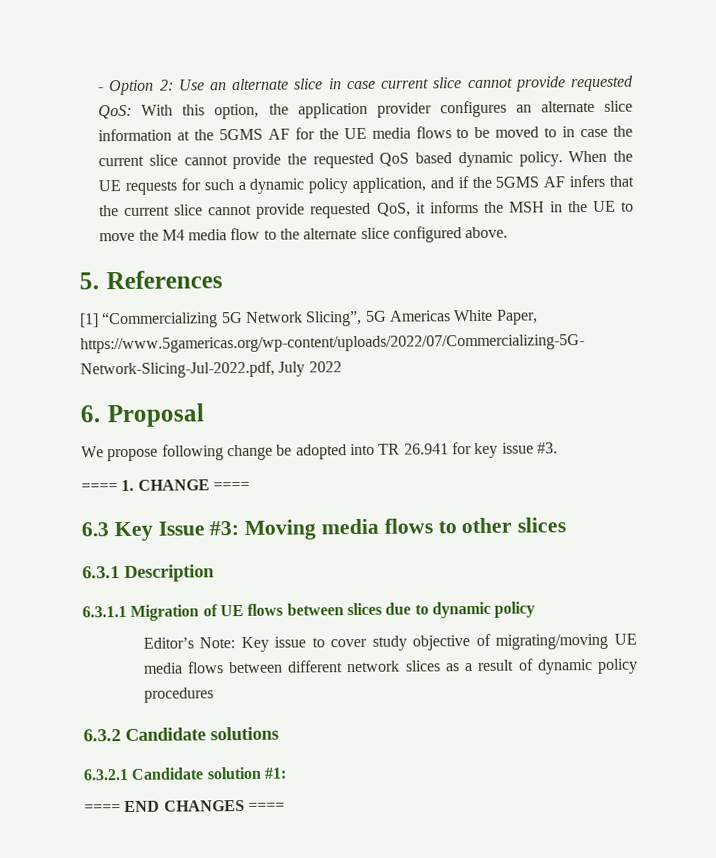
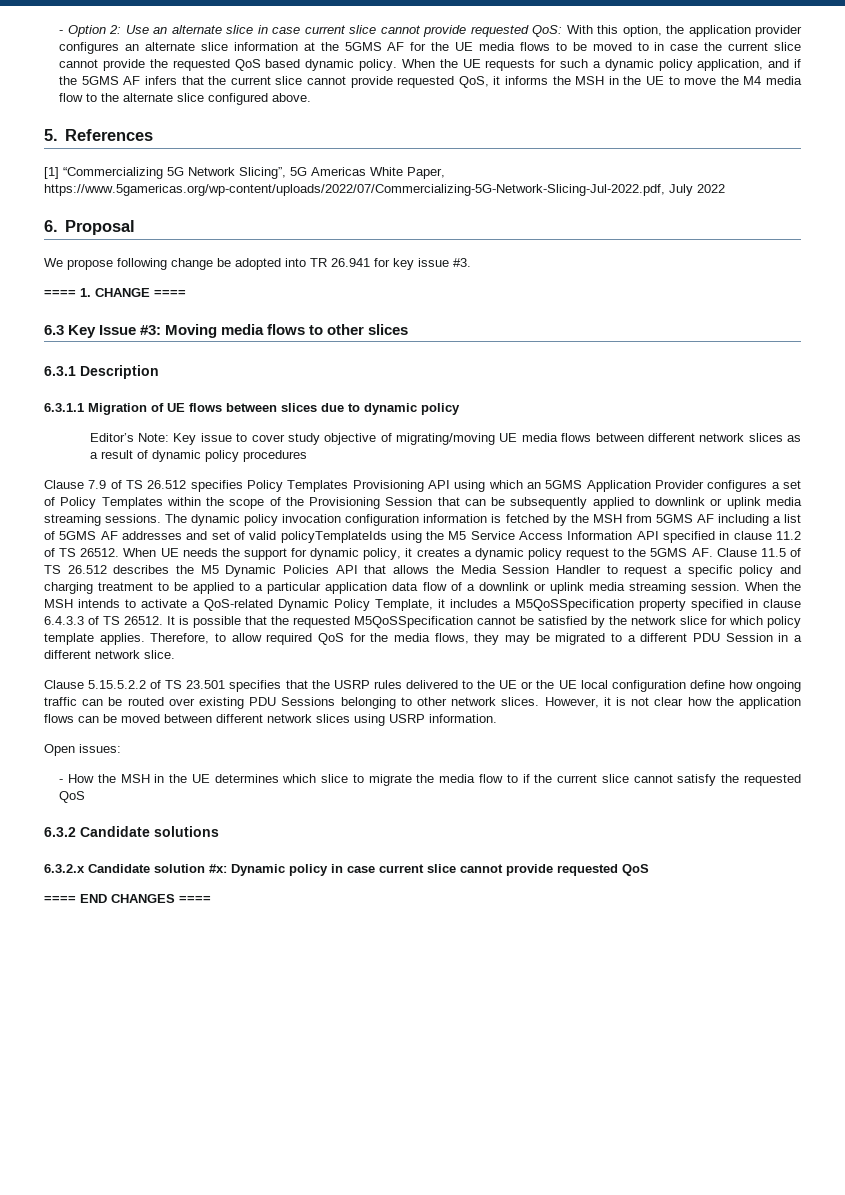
+ Clause 7.9 of TS 26.512 specifies Policy Templates Provisioning API using which an 5GMS Application Provider configures a set of Policy Templates within the scope of the Provisioning Session that can be subsequently applied to downlink or uplink media streaming sessions. The dynamic policy invocation configuration information is fetched by the MSH from 5GMS AF including a list of 5GMS AF addresses and set of valid policyTemplateIds using the M5 Service Access Information API specified in clause 11.2 of TS 26512. When UE needs the support for dynamic policy, it creates a dynamic policy request to the 5GMS AF. Clause 11.5 of TS 26.512 describes the M5 Dynamic Policies API that allows the Media Session Handler to request a specific policy and charging treatment to be applied to a particular application data flow of a downlink or uplink media streaming session. When the MSH intends to activate a QoS-related Dynamic Policy Template, it includes a M5QoSSpecification property specified in clause 6.4.3.3 of TS 26512. It is possible that the requested M5QoSSpecification cannot be satisfied by the network slice for which policy template applies. Therefore, to allow required QoS for the media flows, they may be migrated to a different PDU Session in a different network slice.
+ Clause 5.15.5.2.2 of TS 23.501 specifies that the USRP rules delivered to the UE or the UE local configuration define how ongoing traffic can be routed over existing PDU Sessions belonging to other network slices. However, it is not clear how the application flows can be moved between different network slices using USRP information.
+ Open issues:
+ - How the MSH in the UE determines which slice to migrate the media flow to if the current slice cannot satisfy the requested QoS
- 6.3.2.1 Candidate solution #1:
+ 6.3.2.x Candidate solution #x: Dynamic policy in case current slice cannot provide requested QoS

